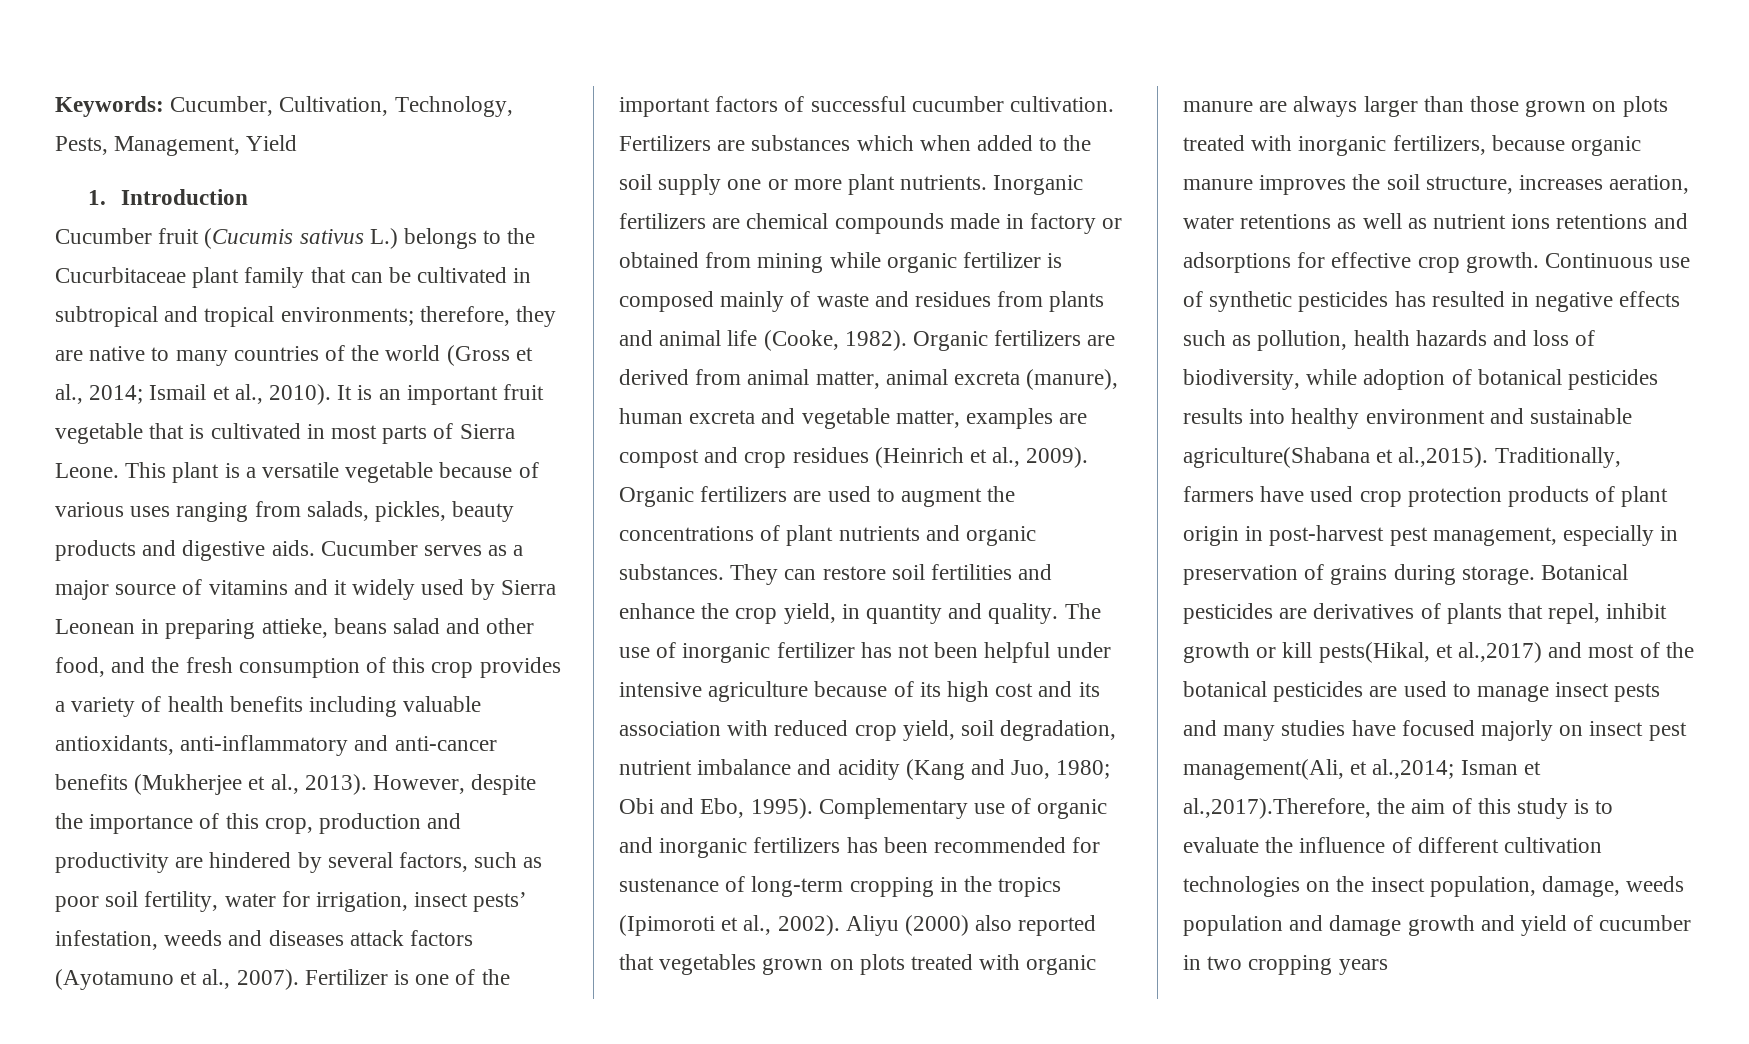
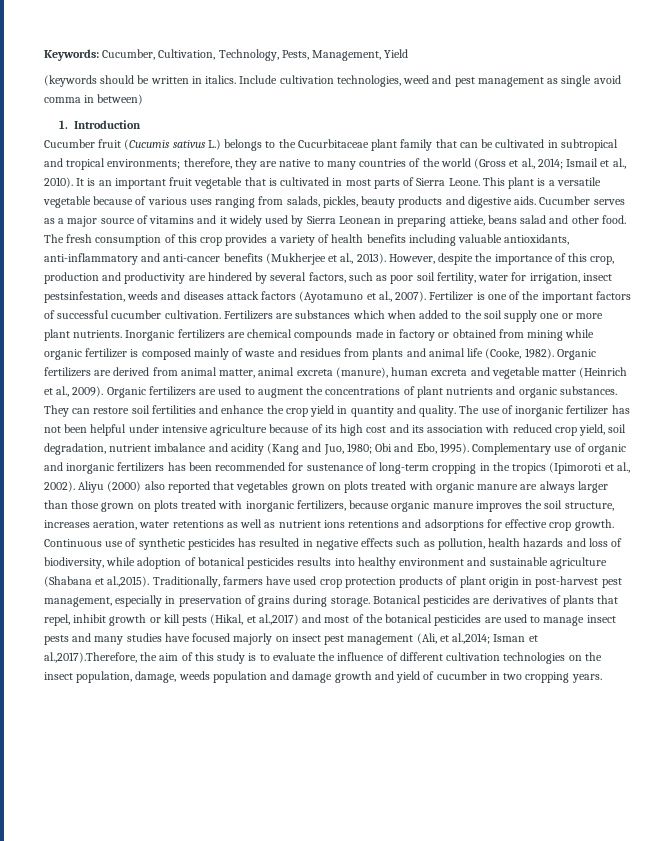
+ (keywords should be written in italics. Include cultivation technologies, weed and pest management as single avoid comma in between)
- Cucumber serves as a major source of vitamins and it widely used by Sierra Leonean in preparing attieke, beans salad and other food, and the fresh consumption of this crop provides a variety of health benefits including valuable antioxidants, anti-inflammatory and anti-cancer benefits (Mukherjee et al., 2013).
+ Cucumber serves as a major source of vitamins and it widely used by Sierra Leonean in preparing attieke, beans salad and other food. The fresh consumption of this crop provides a variety of health benefits including valuable antioxidants, anti-inflammatory and anti-cancer benefits (Mukherjee et al., 2013).
- However, despite the importance of this crop, production and productivity are hindered by several factors, such as poor soil fertility, water for irrigation, insect pests’ infestation, weeds and diseases attack factors (Ayotamuno et al., 2007).
+ However, despite the importance of this crop, production and productivity are hindered by several factors, such as poor soil fertility, water for irrigation, insect pestsinfestation, weeds and diseases attack factors (Ayotamuno et al., 2007).
- Organic fertilizers are derived from animal matter, animal excreta (manure), human excreta and vegetable matter, examples are compost and crop residues (Heinrich et al., 2009).
+ Organic fertilizers are derived from animal matter, animal excreta (manure), human excreta and vegetable matter (Heinrich et al., 2009).
- They can restore soil fertilities and enhance the crop yield, in quantity and quality.
+ They can restore soil fertilities and enhance the crop yield in quantity and quality.
- Continuous use of synthetic pesticides has resulted in negative effects such as pollution, health hazards and loss of biodiversity, while adoption of botanical pesticides results into healthy environment and sustainable agriculture(Shabana et al.,2015). Traditionally, farmers have used crop protection products of plant origin in post-harvest pest management, especially in preservation of grains during storage.
+ Continuous use of synthetic pesticides has resulted in negative effects such as pollution, health hazards and loss of biodiversity, while adoption of botanical pesticides results into healthy environment and sustainable agriculture (Shabana et al.,2015). Traditionally, farmers have used crop protection products of plant origin in post-harvest pest management, especially in preservation of grains during storage.
- Botanical pesticides are derivatives of plants that repel, inhibit growth or kill pests(Hikal, et al.,2017) and most of the botanical pesticides are used to manage insect pests and many studies have focused majorly on insect pest management(Ali, et al.,2014;
+ Botanical pesticides are derivatives of plants that repel, inhibit growth or kill pests (Hikal, et al.,2017) and most of the botanical pesticides are used to manage insect pests and many studies have focused majorly on insect pest management (Ali, et al.,2014;
- Isman et al.,2017).Therefore, the aim of this study is to evaluate the influence of different cultivation technologies on the insect population, damage, weeds population and damage growth and yield of cucumber in two cropping years
+ Isman et al.,2017).Therefore, the aim of this study is to evaluate the influence of different cultivation technologies on the insect population, damage, weeds population and damage growth and yield of cucumber in two cropping years.

